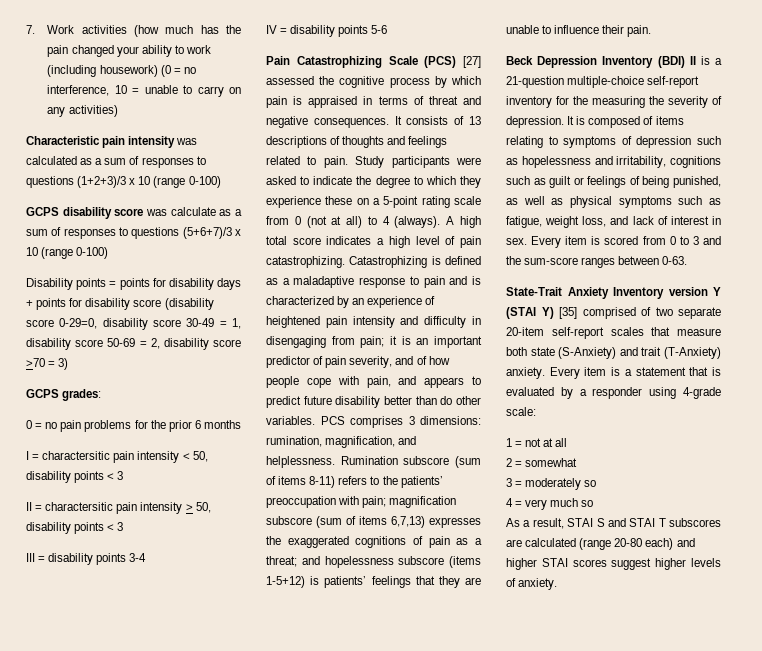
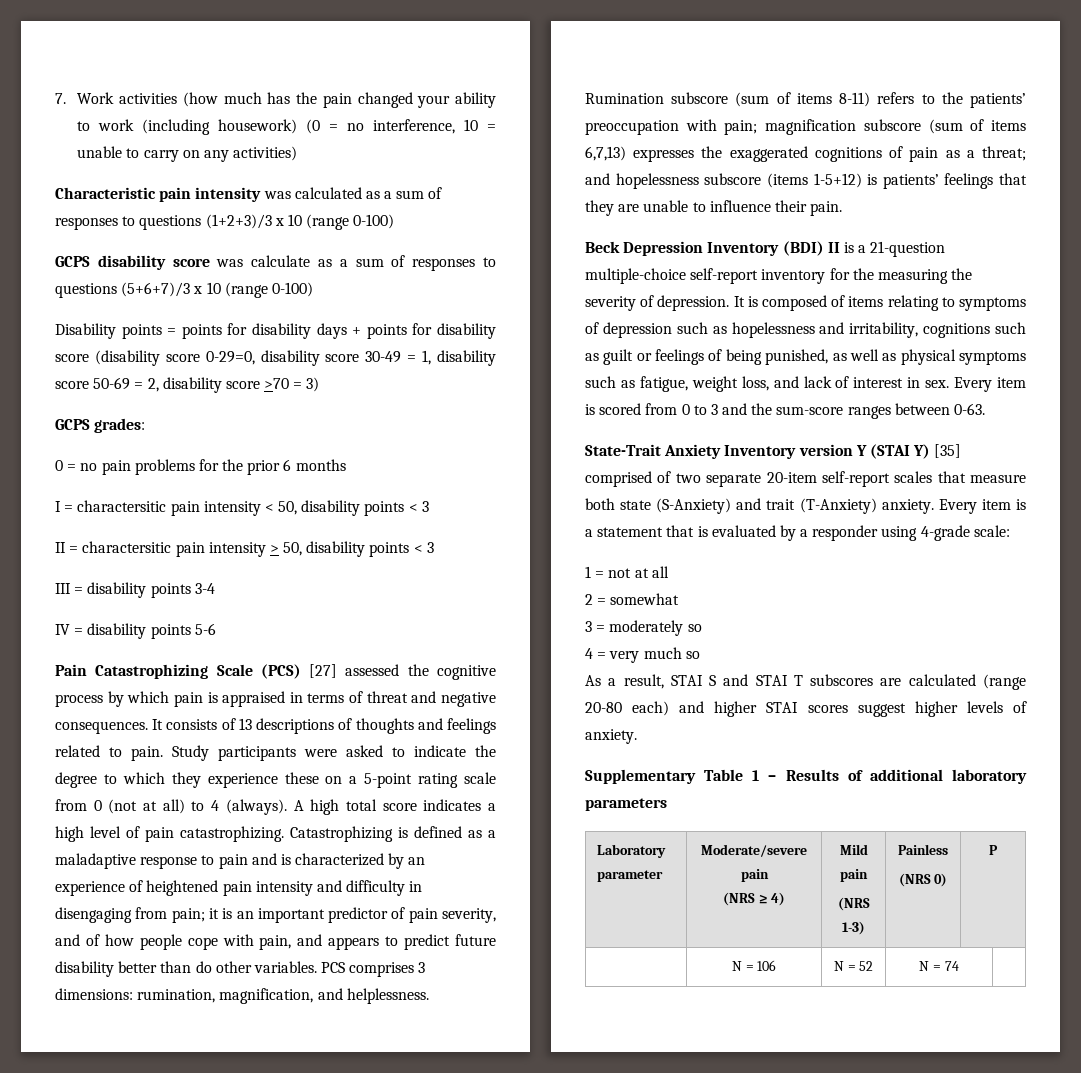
+ Supplementary Table 1 – Results of additional laboratory parameters
+ Laboratory parameter | Moderate/severe pain
+ (NRS ≥ 4) | Mild pain
+ (NRS 1-3) | Painless
+ (NRS 0) | P
+ | N = 106 | N = 52 | N = 74 |

